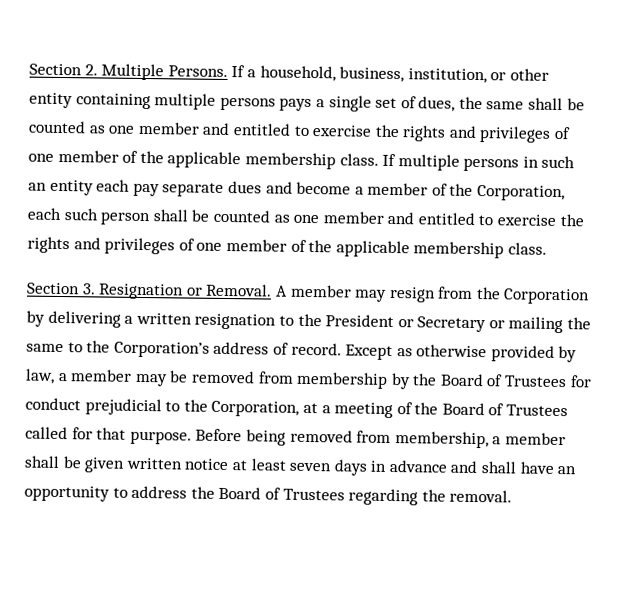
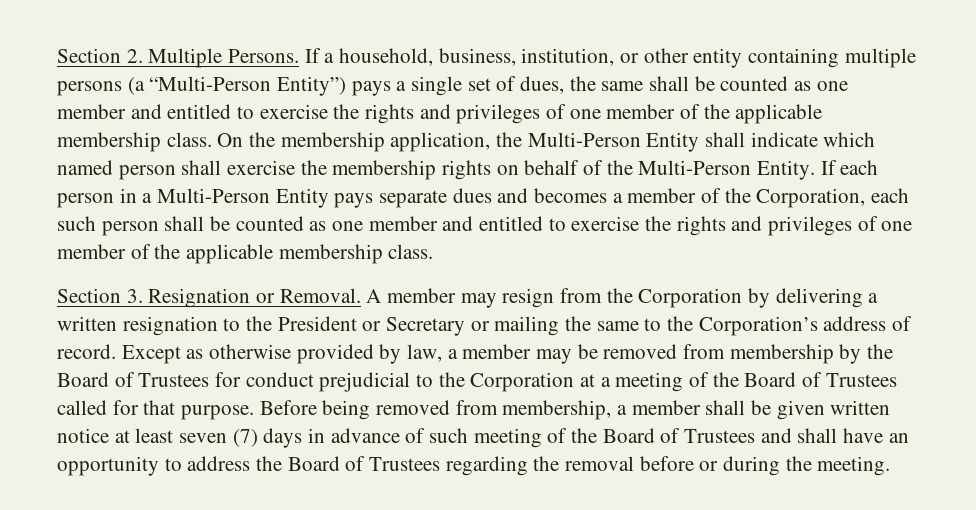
- If a household, business, institution, or other entity containing multiple persons pays a single set of dues, the same shall be counted as one member and entitled to exercise the rights and privileges of one member of the applicable membership class.
+ If a household, business, institution, or other entity containing multiple persons (a “Multi-Person Entity”) pays a single set of dues, the same shall be counted as one member and entitled to exercise the rights and privileges of one member of the applicable membership class.
- If multiple persons in such an entity each pay separate dues and become a member of the Corporation, each such person shall be counted as one member and entitled to exercise the rights and privileges of one member of the applicable membership class.
+ On the membership application, the Multi-Person Entity shall indicate which named person shall exercise the membership rights on behalf of the Multi-Person Entity. If each person in a Multi-Person Entity pays separate dues and becomes a member of the Corporation, each such person shall be counted as one member and entitled to exercise the rights and privileges of one member of the applicable membership class.
- Except as otherwise provided by law, a member may be removed from membership by the Board of Trustees for conduct prejudicial to the Corporation, at a meeting of the Board of Trustees called for that purpose.
+ Except as otherwise provided by law, a member may be removed from membership by the Board of Trustees for conduct prejudicial to the Corporation at a meeting of the Board of Trustees called for that purpose.
- Before being removed from membership, a member shall be given written notice at least seven days in advance and shall have an opportunity to address the Board of Trustees regarding the removal.
+ Before being removed from membership, a member shall be given written notice at least seven (7) days in advance of such meeting of the Board of Trustees and shall have an opportunity to address the Board of Trustees regarding the removal before or during the meeting.

